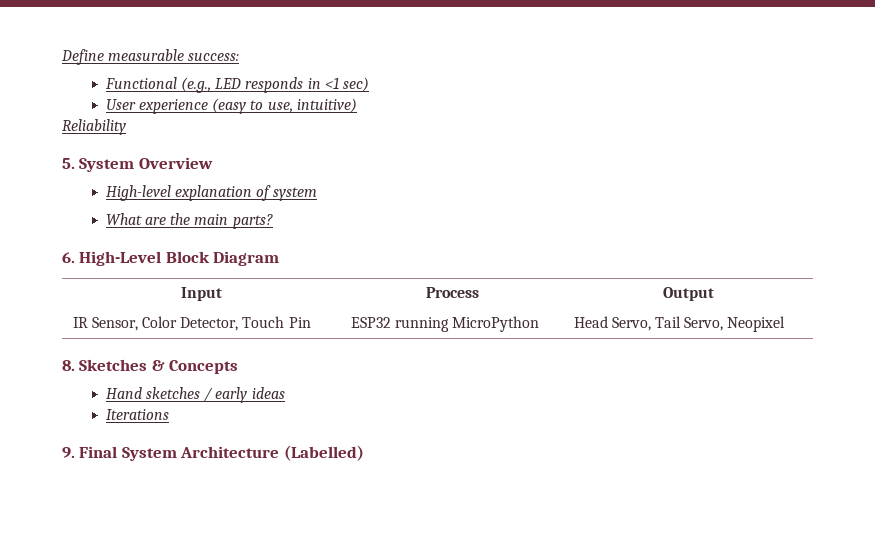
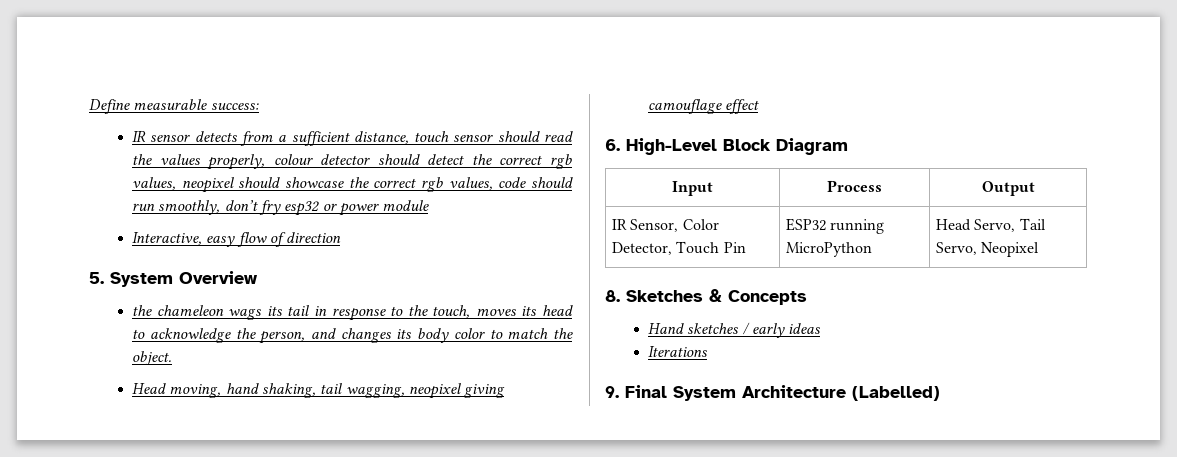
- Functional (e.g., LED responds in <1 sec)
- User experience (easy to use, intuitive)
- Reliability
+ IR sensor detects from a sufficient distance, touch sensor should read the values properly, colour detector should detect the correct rgb values, neopixel should showcase the correct rgb values, code should run smoothly, don’t fry esp32 or power module
+ Interactive, easy flow of direction
  5. System Overview
- High-level explanation of system
- What are the main parts?
+ the chameleon wags its tail in response to the touch, moves its head to acknowledge the person, and changes its body color to match the object.
+ Head moving, hand shaking, tail wagging, neopixel giving camouflage effect

